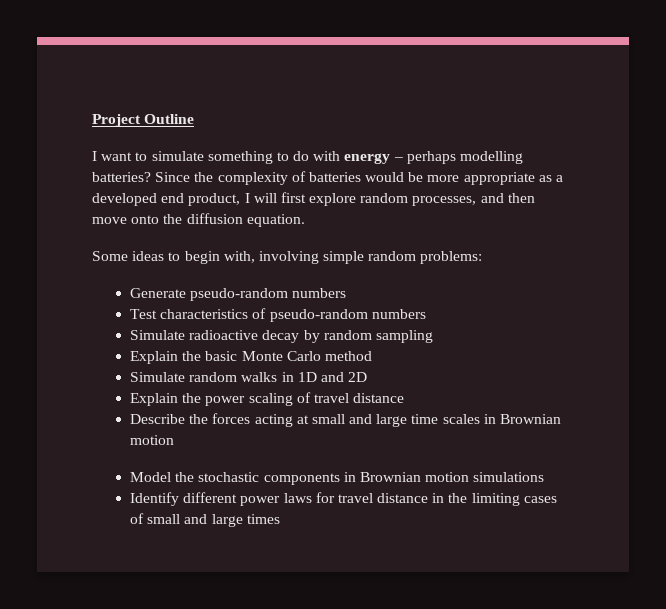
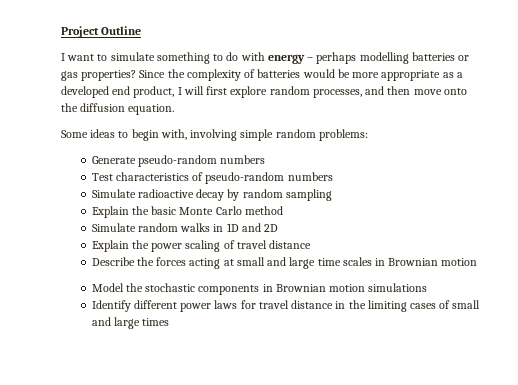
- I want to simulate something to do with energy – perhaps modelling batteries?
+ I want to simulate something to do with energy – perhaps modelling batteries or gas properties?

